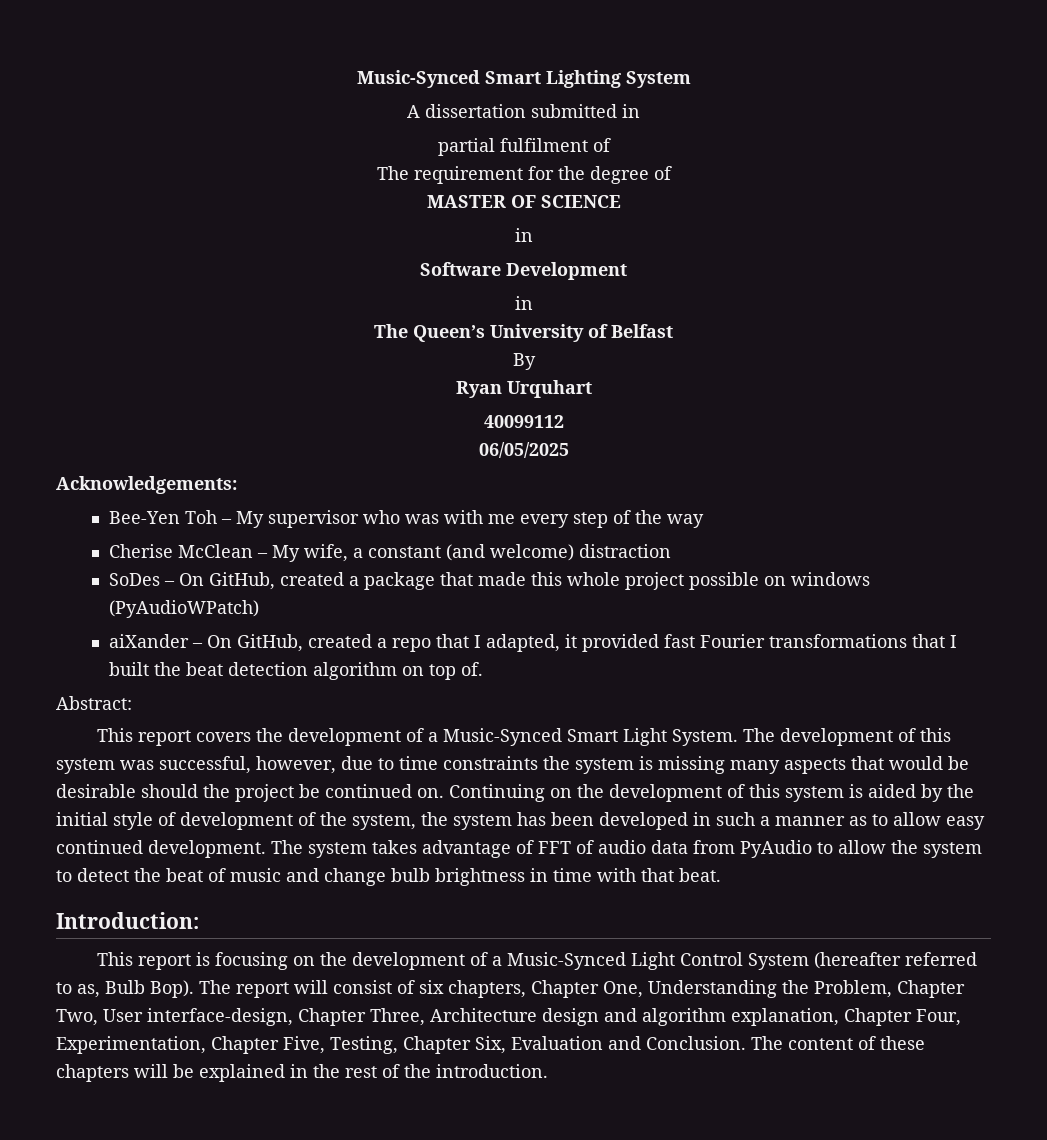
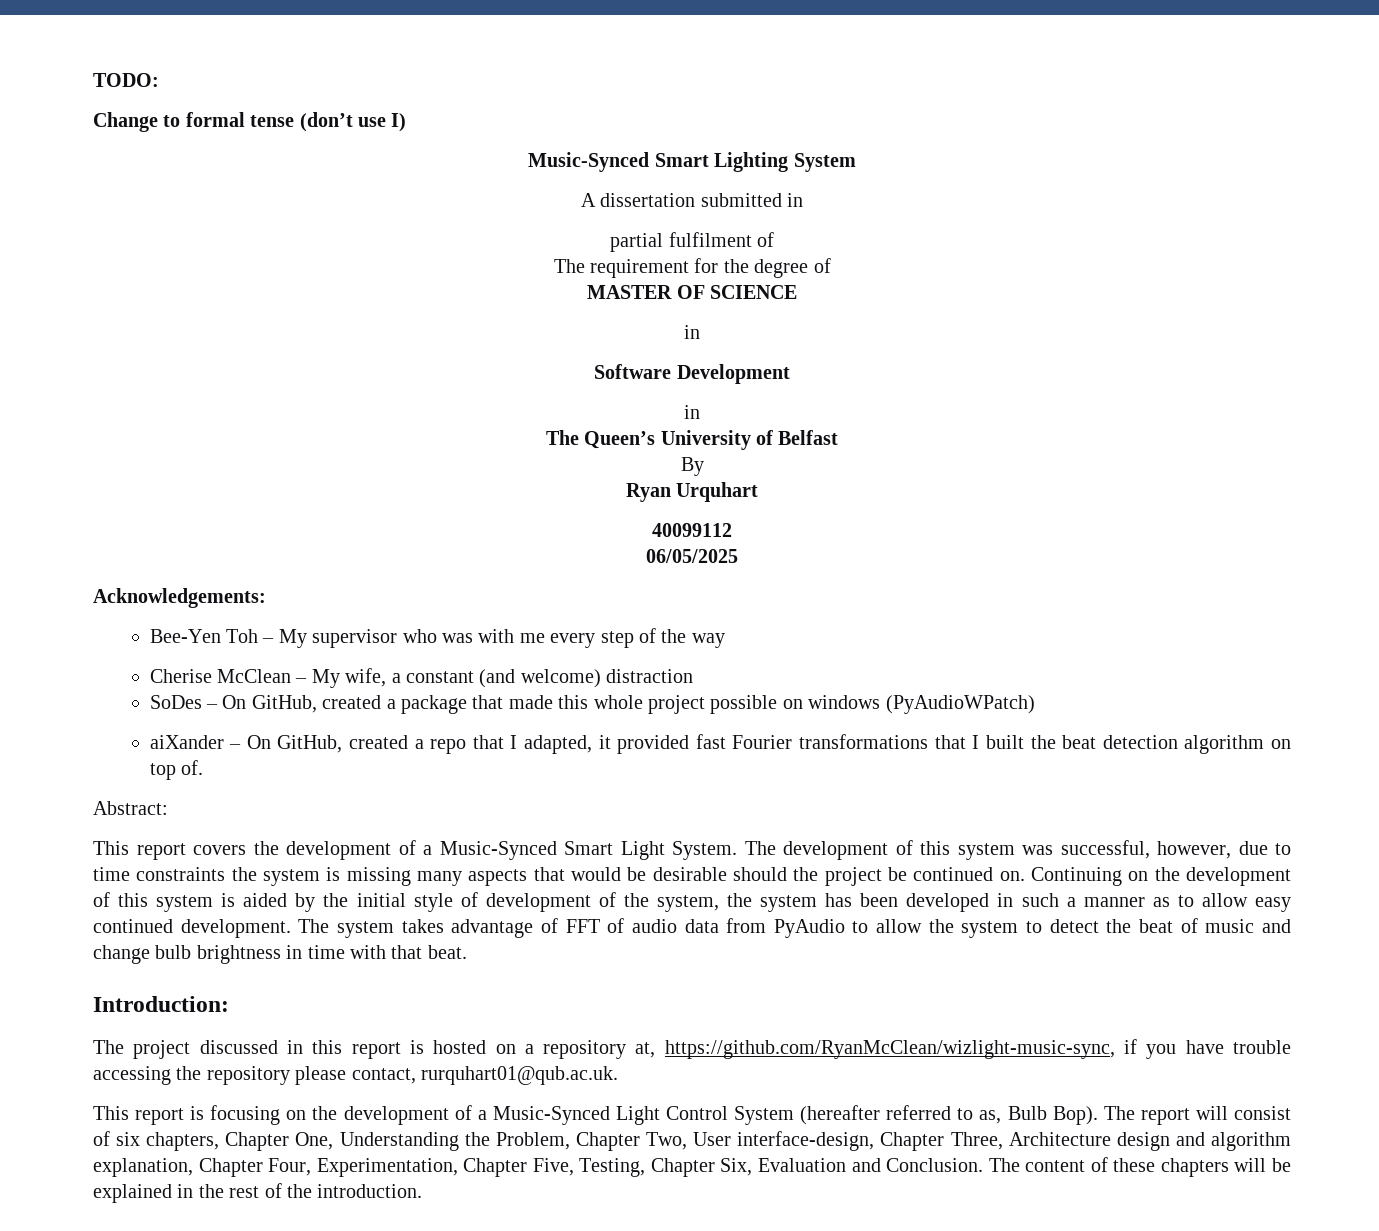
+ TODO:
+ Change to formal tense (don’t use I)
+ The project discussed in this report is hosted on a repository at, https://github.com/RyanMcClean/wizlight-music-sync, if you have trouble accessing the repository please contact, rurquhart01@qub.ac.uk.

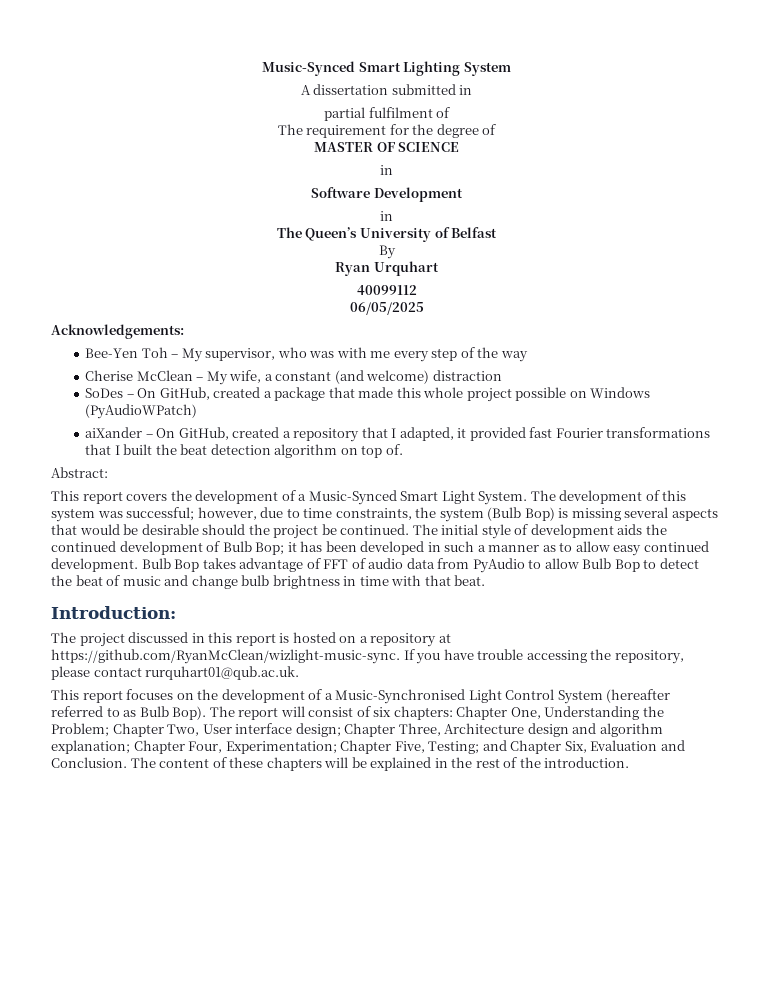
- TODO:
- Change to formal tense (don’t use I)
- Bee-Yen Toh – My supervisor who was with me every step of the way
+ Bee-Yen Toh – My supervisor, who was with me every step of the way
- SoDes – On GitHub, created a package that made this whole project possible on windows (PyAudioWPatch)
+ SoDes – On GitHub, created a package that made this whole project possible on Windows (PyAudioWPatch)
- aiXander – On GitHub, created a repo that I adapted, it provided fast Fourier transformations that I built the beat detection algorithm on top of.
+ aiXander – On GitHub, created a repository that I adapted, it provided fast Fourier transformations that I built the beat detection algorithm on top of.
- The development of this system was successful, however, due to time constraints the system is missing many aspects that would be desirable should the project be continued on. Continuing on the development of this system is aided by the initial style of development of the system, the system has been developed in such a manner as to allow easy continued development.
+ The development of this system was successful; however, due to time constraints, the system (Bulb Bop) is missing several aspects that would be desirable should the project be continued. The initial style of development aids the continued development of Bulb Bop; it has been developed in such a manner as to allow easy continued development.
- The system takes advantage of FFT of audio data from PyAudio to allow the system to detect the beat of music and change bulb brightness in time with that beat.
+ Bulb Bop takes advantage of FFT of audio data from PyAudio to allow Bulb Bop to detect the beat of music and change bulb brightness in time with that beat.
- The project discussed in this report is hosted on a repository at, https://github.com/RyanMcClean/wizlight-music-sync, if you have trouble accessing the repository please contact, rurquhart01@qub.ac.uk.
+ The project discussed in this report is hosted on a repository at https://github.com/RyanMcClean/wizlight-music-sync. If you have trouble accessing the repository, please contact rurquhart01@qub.ac.uk.
- This report is focusing on the development of a Music-Synced Light Control System (hereafter referred to as, Bulb Bop).
+ This report focuses on the development of a Music-Synchronised Light Control System (hereafter referred to as Bulb Bop).
- The report will consist of six chapters, Chapter One, Understanding the Problem, Chapter Two, User interface-design, Chapter Three, Architecture design and algorithm explanation, Chapter Four, Experimentation, Chapter Five, Testing, Chapter Six, Evaluation and Conclusion.
+ The report will consist of six chapters: Chapter One, Understanding the Problem; Chapter Two, User interface design; Chapter Three, Architecture design and algorithm explanation; Chapter Four, Experimentation; Chapter Five, Testing; and Chapter Six, Evaluation and Conclusion.

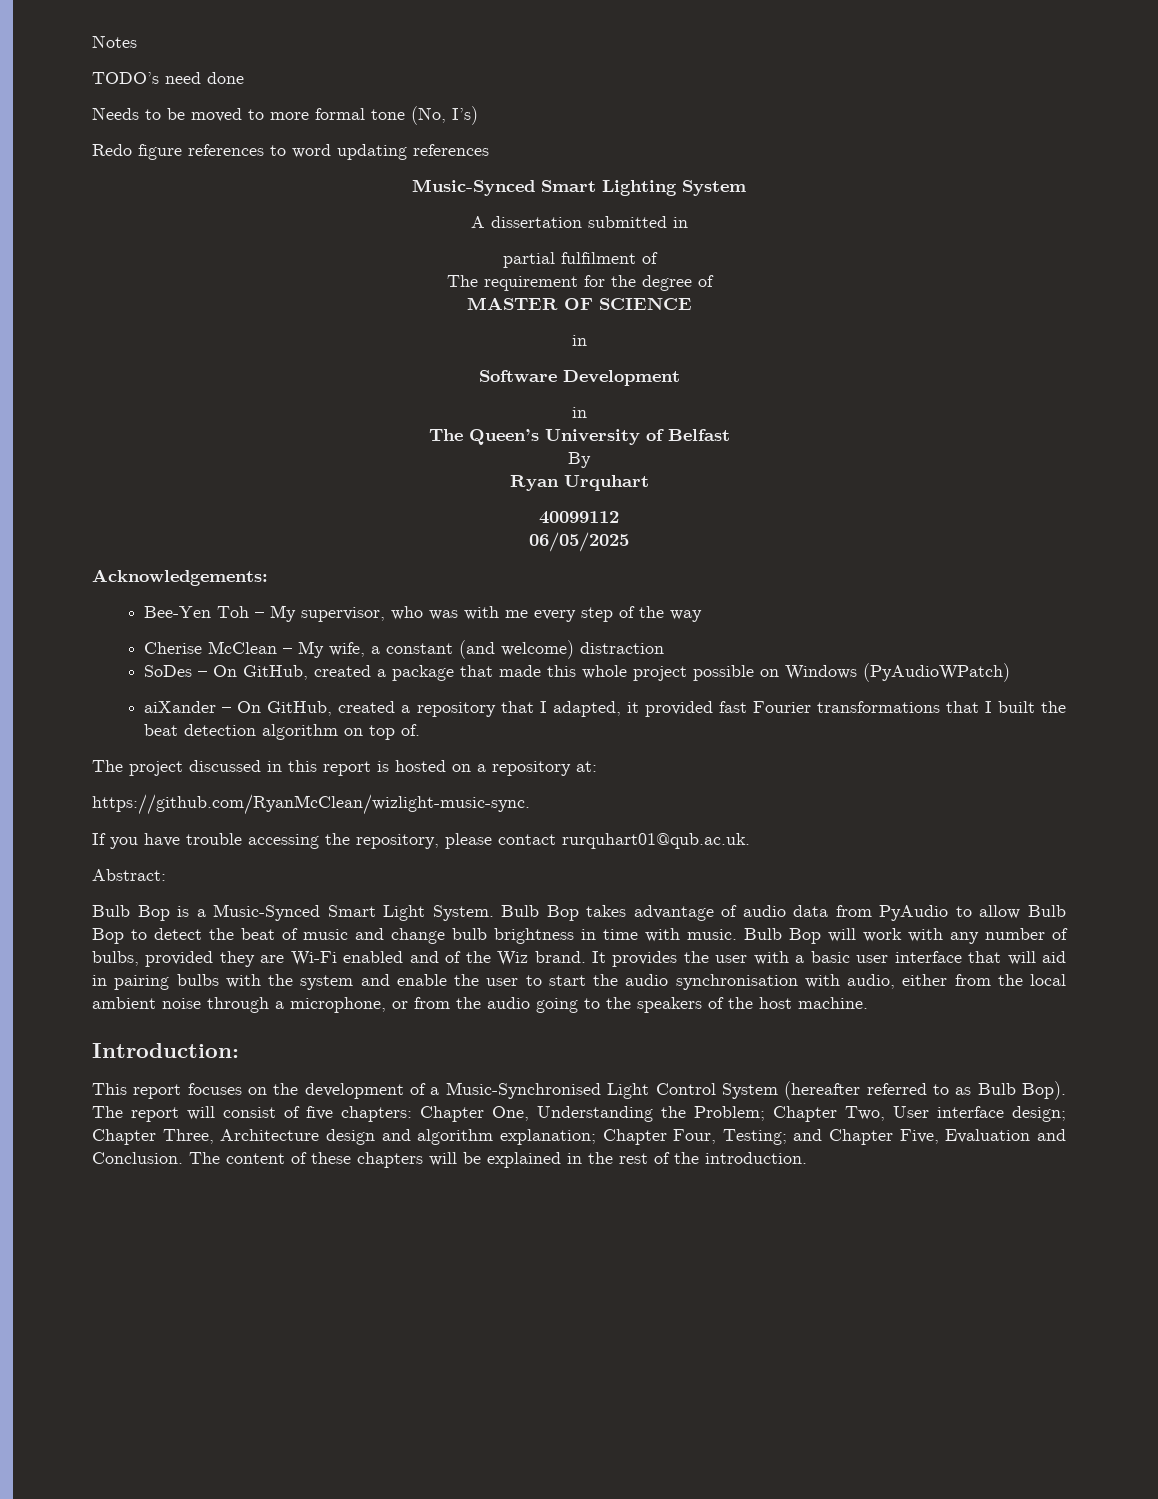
+ Notes
+ TODO’s need done
+ Needs to be moved to more formal tone (No, I’s)
+ Redo figure references to word updating references
+ The project discussed in this report is hosted on a repository at:
+ https://github.com/RyanMcClean/wizlight-music-sync.
+ If you have trouble accessing the repository, please contact rurquhart01@qub.ac.uk.
  Abstract:
- This report covers the development of a Music-Synced Smart Light System.
+ Bulb Bop is a Music-Synced Smart Light System.
- The development of this system was successful; however, due to time constraints, the system (Bulb Bop) is missing several aspects that would be desirable should the project be continued. The initial style of development aids the continued development of Bulb Bop; it has been developed in such a manner as to allow easy continued development.
- Bulb Bop takes advantage of FFT of audio data from PyAudio to allow Bulb Bop to detect the beat of music and change bulb brightness in time with that beat.
+ Bulb Bop takes advantage of audio data from PyAudio to allow Bulb Bop to detect the beat of music and change bulb brightness in time with music. Bulb Bop will work with any number of bulbs, provided they are Wi-Fi enabled and of the Wiz brand. It provides the user with a basic user interface that will aid in pairing bulbs with the system and enable the user to start the audio synchronisation with audio, either from the local ambient noise through a microphone, or from the audio going to the speakers of the host machine.
  Introduction:
- The project discussed in this report is hosted on a repository at https://github.com/RyanMcClean/wizlight-music-sync. If you have trouble accessing the repository, please contact rurquhart01@qub.ac.uk.
- The report will consist of six chapters: Chapter One, Understanding the Problem; Chapter Two, User interface design; Chapter Three, Architecture design and algorithm explanation; Chapter Four, Experimentation; Chapter Five, Testing; and Chapter Six, Evaluation and Conclusion.
+ The report will consist of five chapters: Chapter One, Understanding the Problem; Chapter Two, User interface design; Chapter Three, Architecture design and algorithm explanation; Chapter Four, Testing; and Chapter Five, Evaluation and Conclusion.

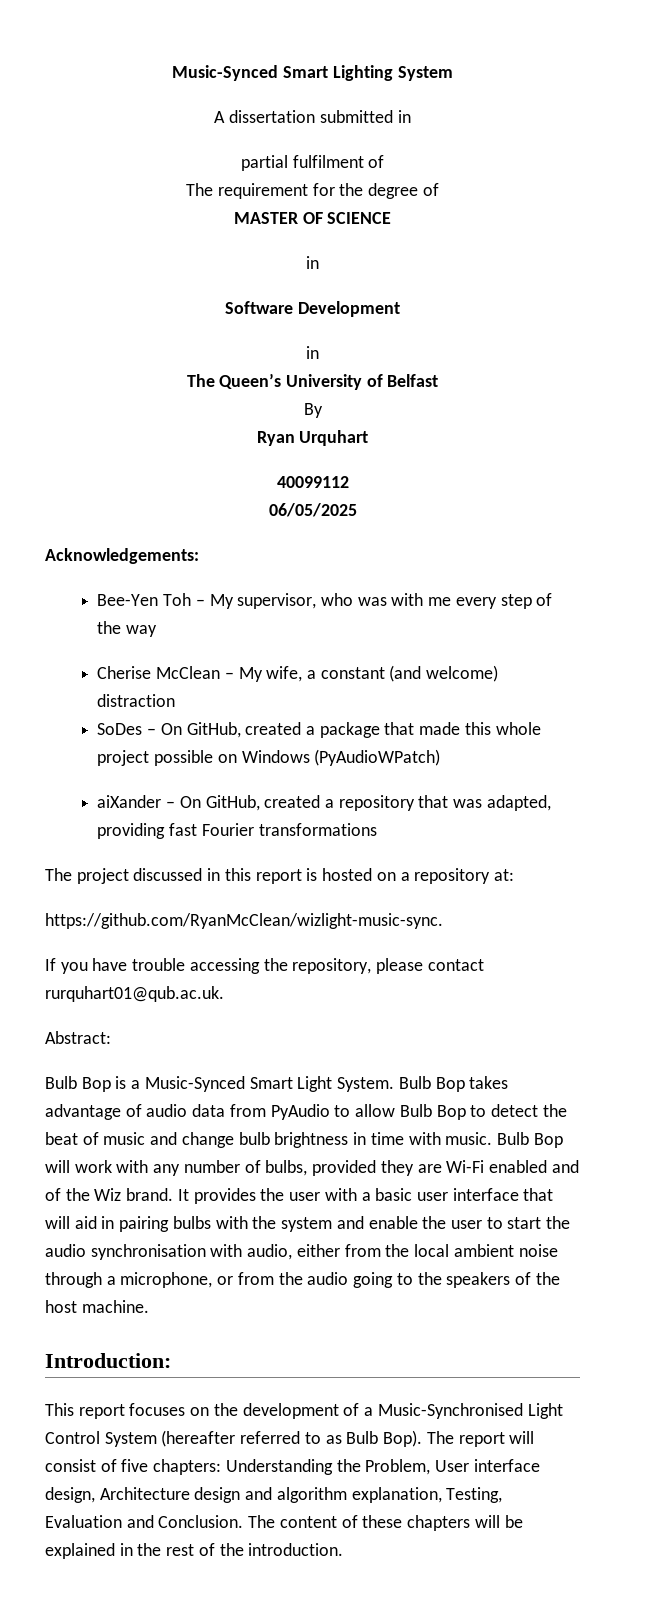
- Notes
- TODO’s need done
- Needs to be moved to more formal tone (No, I’s)
- Redo figure references to word updating references
- aiXander – On GitHub, created a repository that I adapted, it provided fast Fourier transformations that I built the beat detection algorithm on top of.
+ aiXander – On GitHub, created a repository that was adapted, providing fast Fourier transformations
- The report will consist of five chapters: Chapter One, Understanding the Problem; Chapter Two, User interface design; Chapter Three, Architecture design and algorithm explanation; Chapter Four, Testing; and Chapter Five, Evaluation and Conclusion.
+ The report will consist of five chapters: Understanding the Problem, User interface design, Architecture design and algorithm explanation, Testing, Evaluation and Conclusion.

